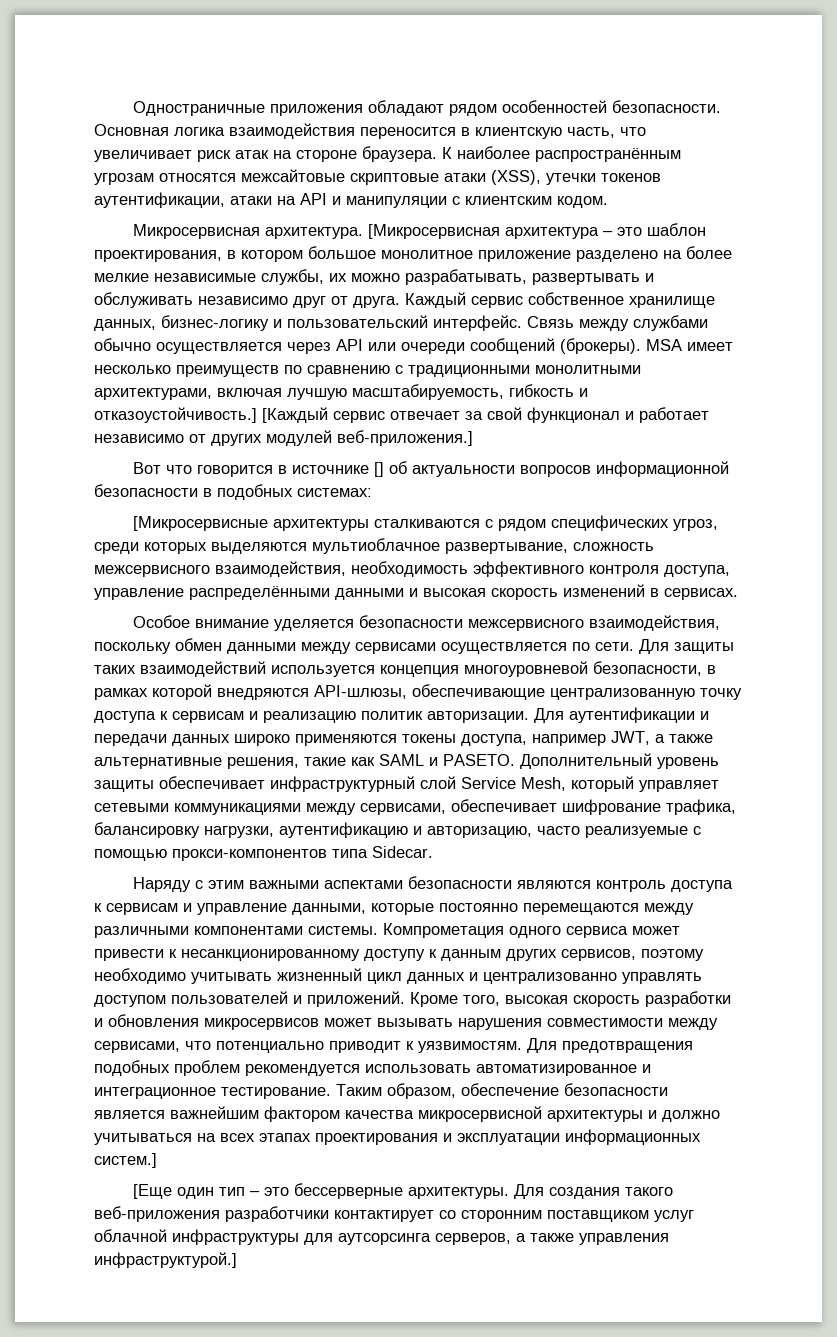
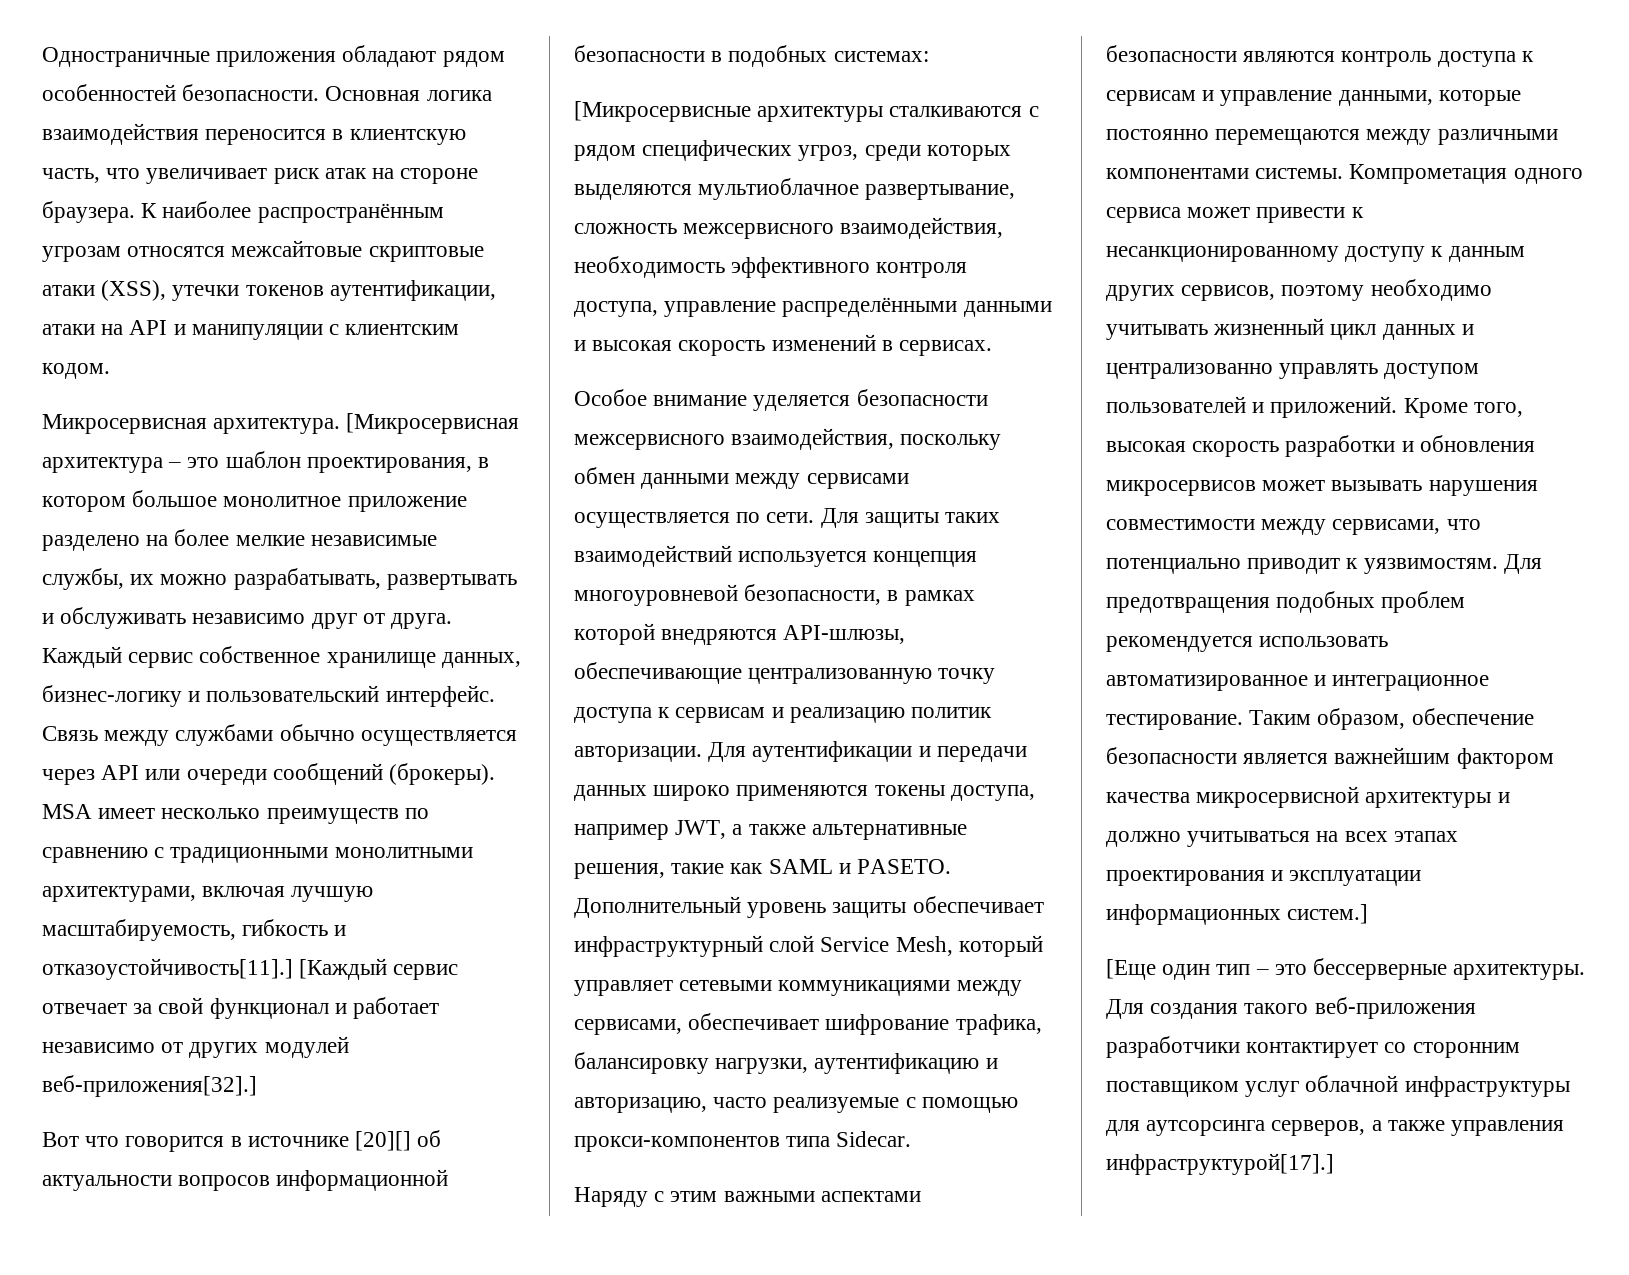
- MSA имеет несколько преимуществ по сравнению с традиционными монолитными архитектурами, включая лучшую масштабируемость, гибкость и отказоустойчивость.]
+ MSA имеет несколько преимуществ по сравнению с традиционными монолитными архитектурами, включая лучшую масштабируемость, гибкость и отказоустойчивость[11].]
- [Каждый сервис отвечает за свой функционал и работает независимо от других модулей веб-приложения.]
+ [Каждый сервис отвечает за свой функционал и работает независимо от других модулей веб-приложения[32].]
- Вот что говорится в источнике [] об актуальности вопросов информационной безопасности в подобных системах:
+ Вот что говорится в источнике [20][] об актуальности вопросов информационной безопасности в подобных системах:
- Для создания такого веб-приложения разработчики контактирует со сторонним поставщиком услуг облачной инфраструктуры для аутсорсинга серверов, а также управления инфраструктурой.]
+ Для создания такого веб-приложения разработчики контактирует со сторонним поставщиком услуг облачной инфраструктуры для аутсорсинга серверов, а также управления инфраструктурой[17].]

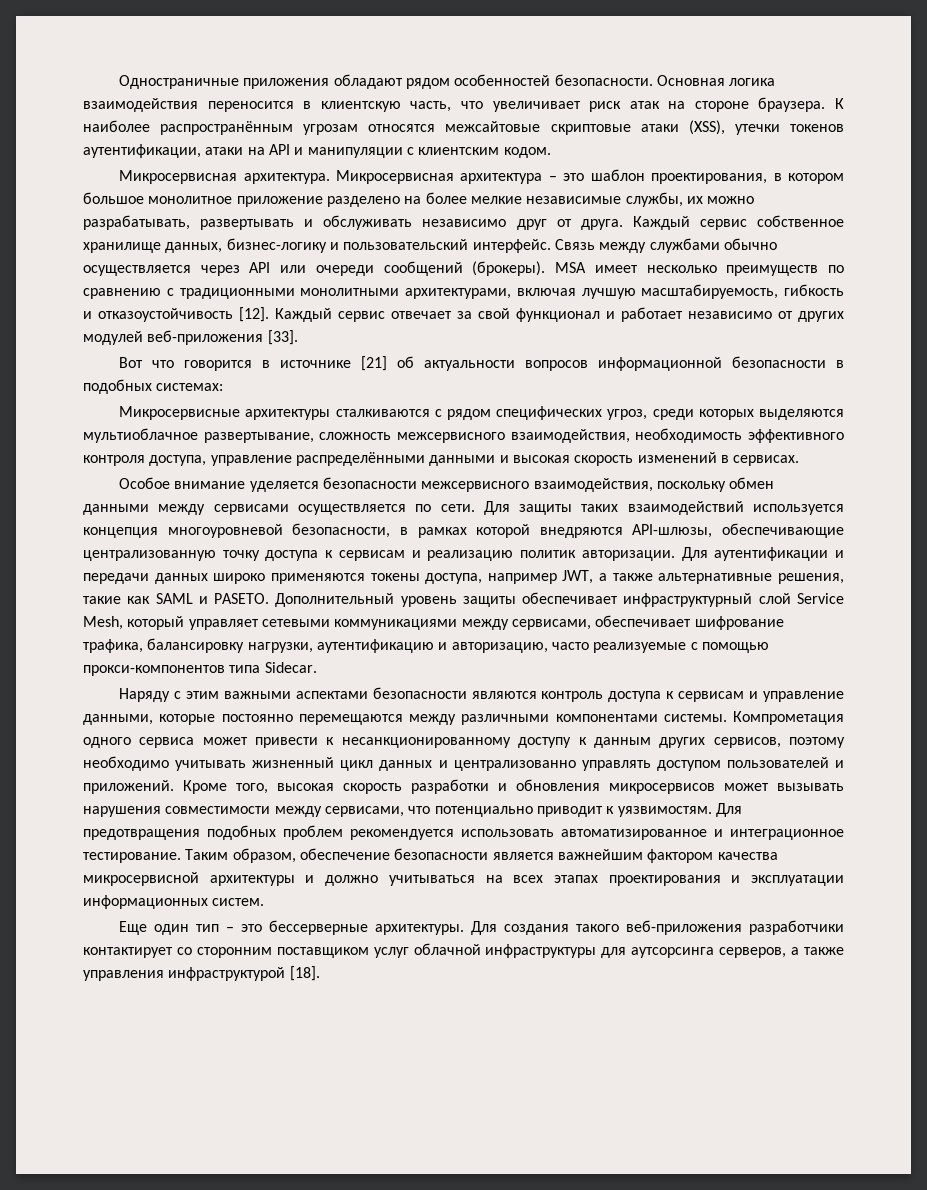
- [Микросервисная архитектура – это шаблон проектирования, в котором большое монолитное приложение разделено на более мелкие независимые службы, их можно разрабатывать, развертывать и обслуживать независимо друг от друга.
+ Микросервисная архитектура – это шаблон проектирования, в котором большое монолитное приложение разделено на более мелкие независимые службы, их можно разрабатывать, развертывать и обслуживать независимо друг от друга.
- MSA имеет несколько преимуществ по сравнению с традиционными монолитными архитектурами, включая лучшую масштабируемость, гибкость и отказоустойчивость[11].] [Каждый сервис отвечает за свой функционал и работает независимо от других модулей веб-приложения[32].]
+ MSA имеет несколько преимуществ по сравнению с традиционными монолитными архитектурами, включая лучшую масштабируемость, гибкость и отказоустойчивость [12]. Каждый сервис отвечает за свой функционал и работает независимо от других модулей веб-приложения [33].
- Вот что говорится в источнике [20][] об актуальности вопросов информационной безопасности в подобных системах:
+ Вот что говорится в источнике [21] об актуальности вопросов информационной безопасности в подобных системах:
- [Микросервисные архитектуры сталкиваются с рядом специфических угроз, среди которых выделяются мультиоблачное развертывание, сложность межсервисного взаимодействия, необходимость эффективного контроля доступа, управление распределёнными данными и высокая скорость изменений в сервисах.
+ Микросервисные архитектуры сталкиваются с рядом специфических угроз, среди которых выделяются мультиоблачное развертывание, сложность межсервисного взаимодействия, необходимость эффективного контроля доступа, управление распределёнными данными и высокая скорость изменений в сервисах.
- Таким образом, обеспечение безопасности является важнейшим фактором качества микросервисной архитектуры и должно учитываться на всех этапах проектирования и эксплуатации информационных систем.]
- [Еще один тип – это бессерверные архитектуры.
+ Таким образом, обеспечение безопасности является важнейшим фактором качества микросервисной архитектуры и должно учитываться на всех этапах проектирования и эксплуатации информационных систем.
+ Еще один тип – это бессерверные архитектуры.
- Для создания такого веб-приложения разработчики контактирует со сторонним поставщиком услуг облачной инфраструктуры для аутсорсинга серверов, а также управления инфраструктурой[17].]
+ Для создания такого веб-приложения разработчики контактирует со сторонним поставщиком услуг облачной инфраструктуры для аутсорсинга серверов, а также управления инфраструктурой [18].

